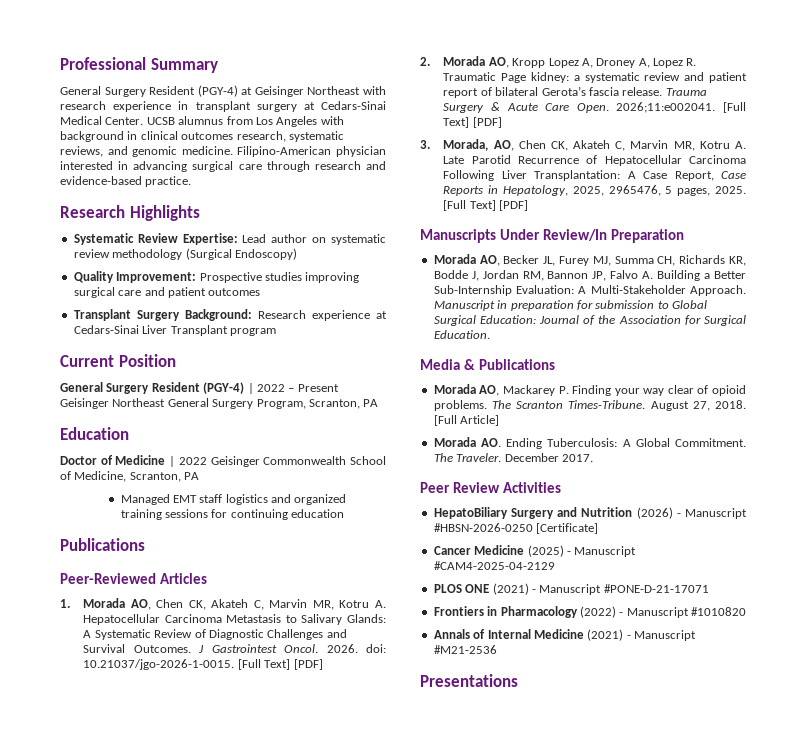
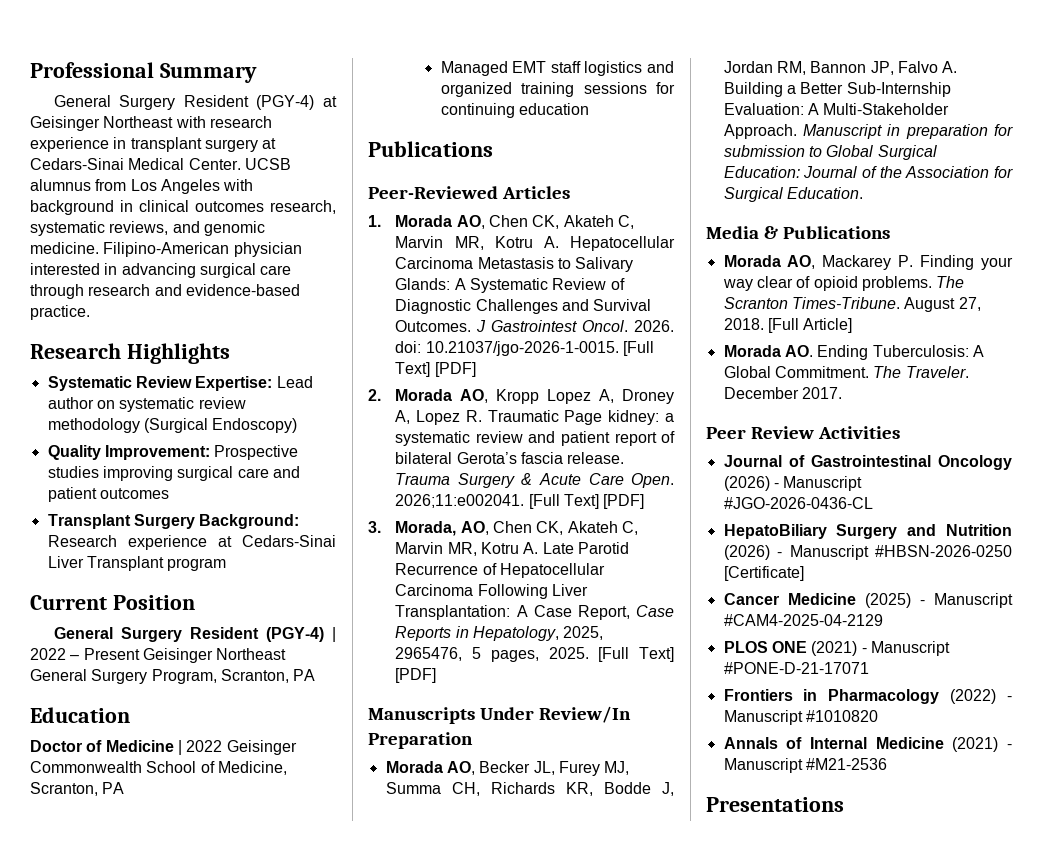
+ Journal of Gastrointestinal Oncology (2026) - Manuscript #JGO-2026-0436-CL

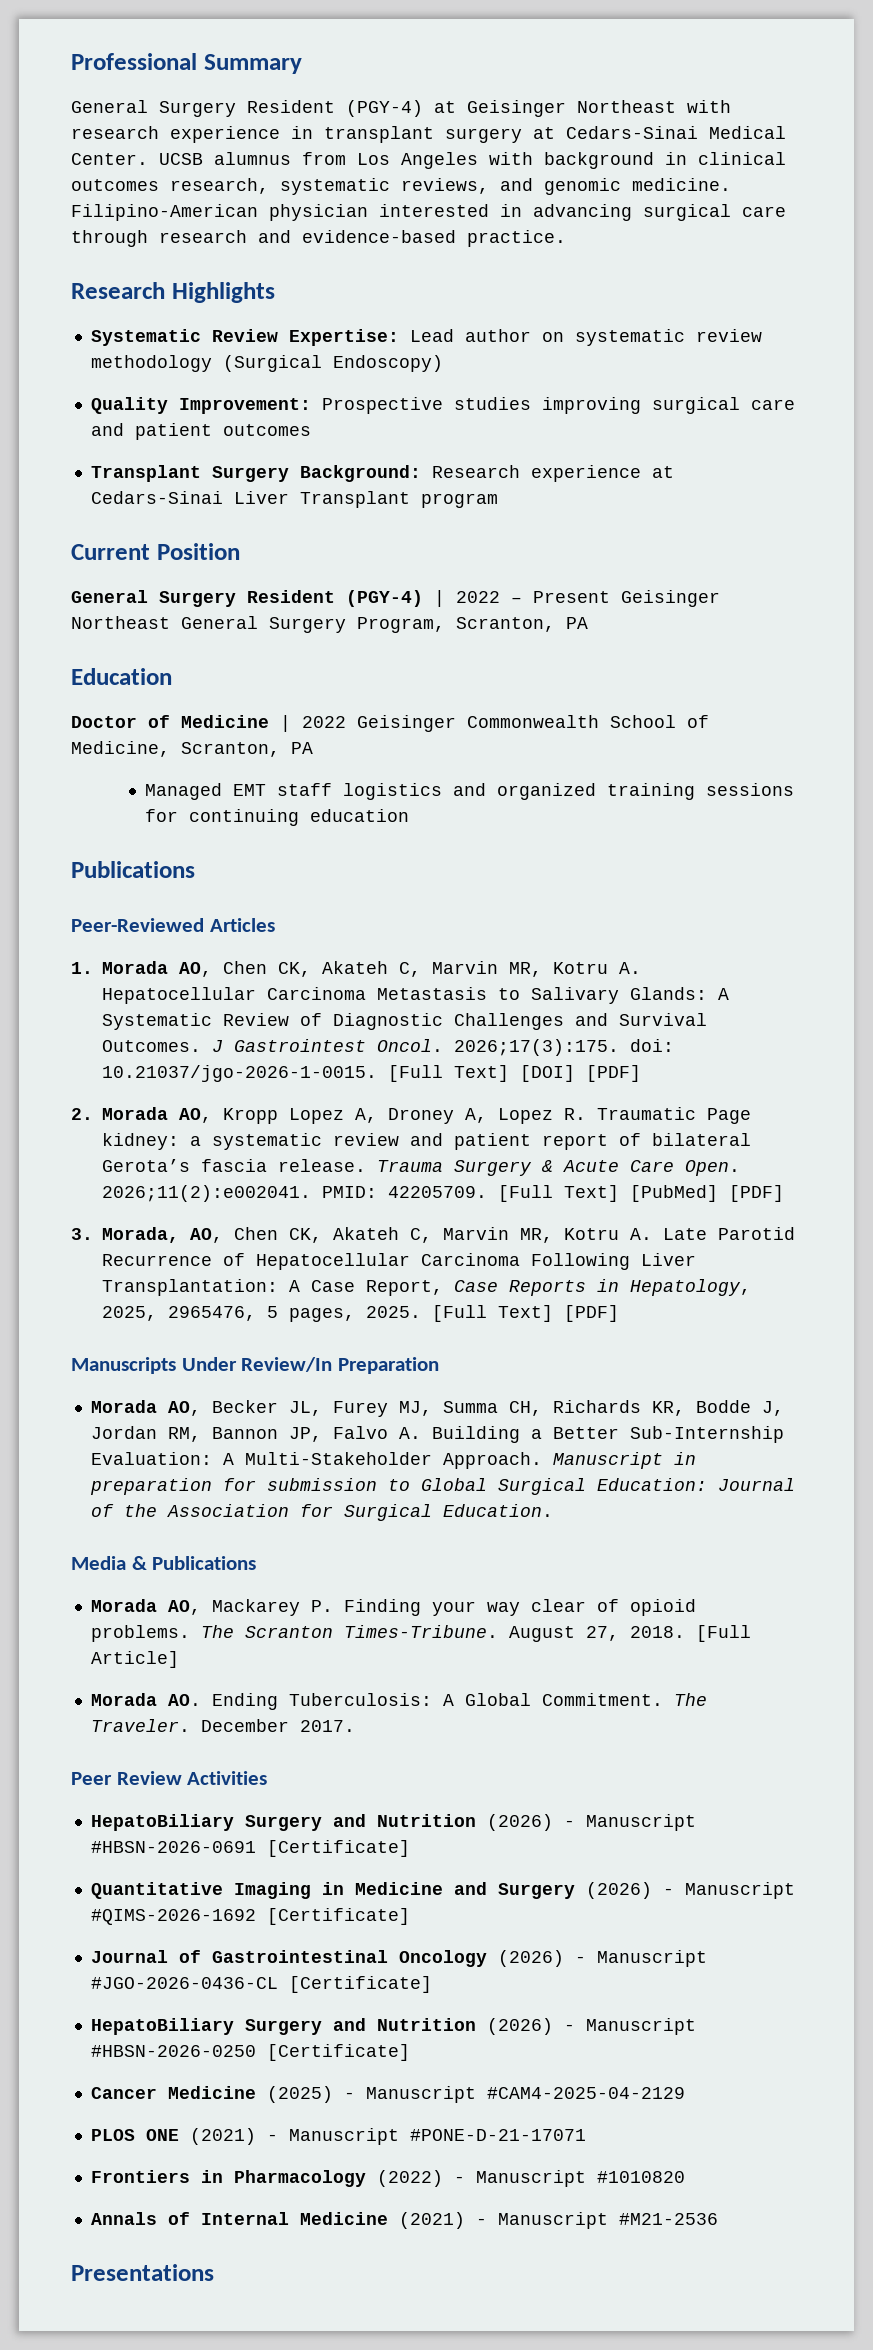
- 2026. doi: 10.21037/jgo-2026-1-0015. [Full Text] [PDF]
+ 2026;17(3):175. doi: 10.21037/jgo-2026-1-0015. [Full Text] [DOI] [PDF]
- 2026;11:e002041. [Full Text] [PDF]
+ 2026;11(2):e002041. PMID: 42205709. [Full Text] [PubMed] [PDF]
+ HepatoBiliary Surgery and Nutrition (2026) - Manuscript #HBSN-2026-0691 [Certificate]
+ Quantitative Imaging in Medicine and Surgery (2026) - Manuscript #QIMS-2026-1692 [Certificate]
- Journal of Gastrointestinal Oncology (2026) - Manuscript #JGO-2026-0436-CL
+ Journal of Gastrointestinal Oncology (2026) - Manuscript #JGO-2026-0436-CL [Certificate]

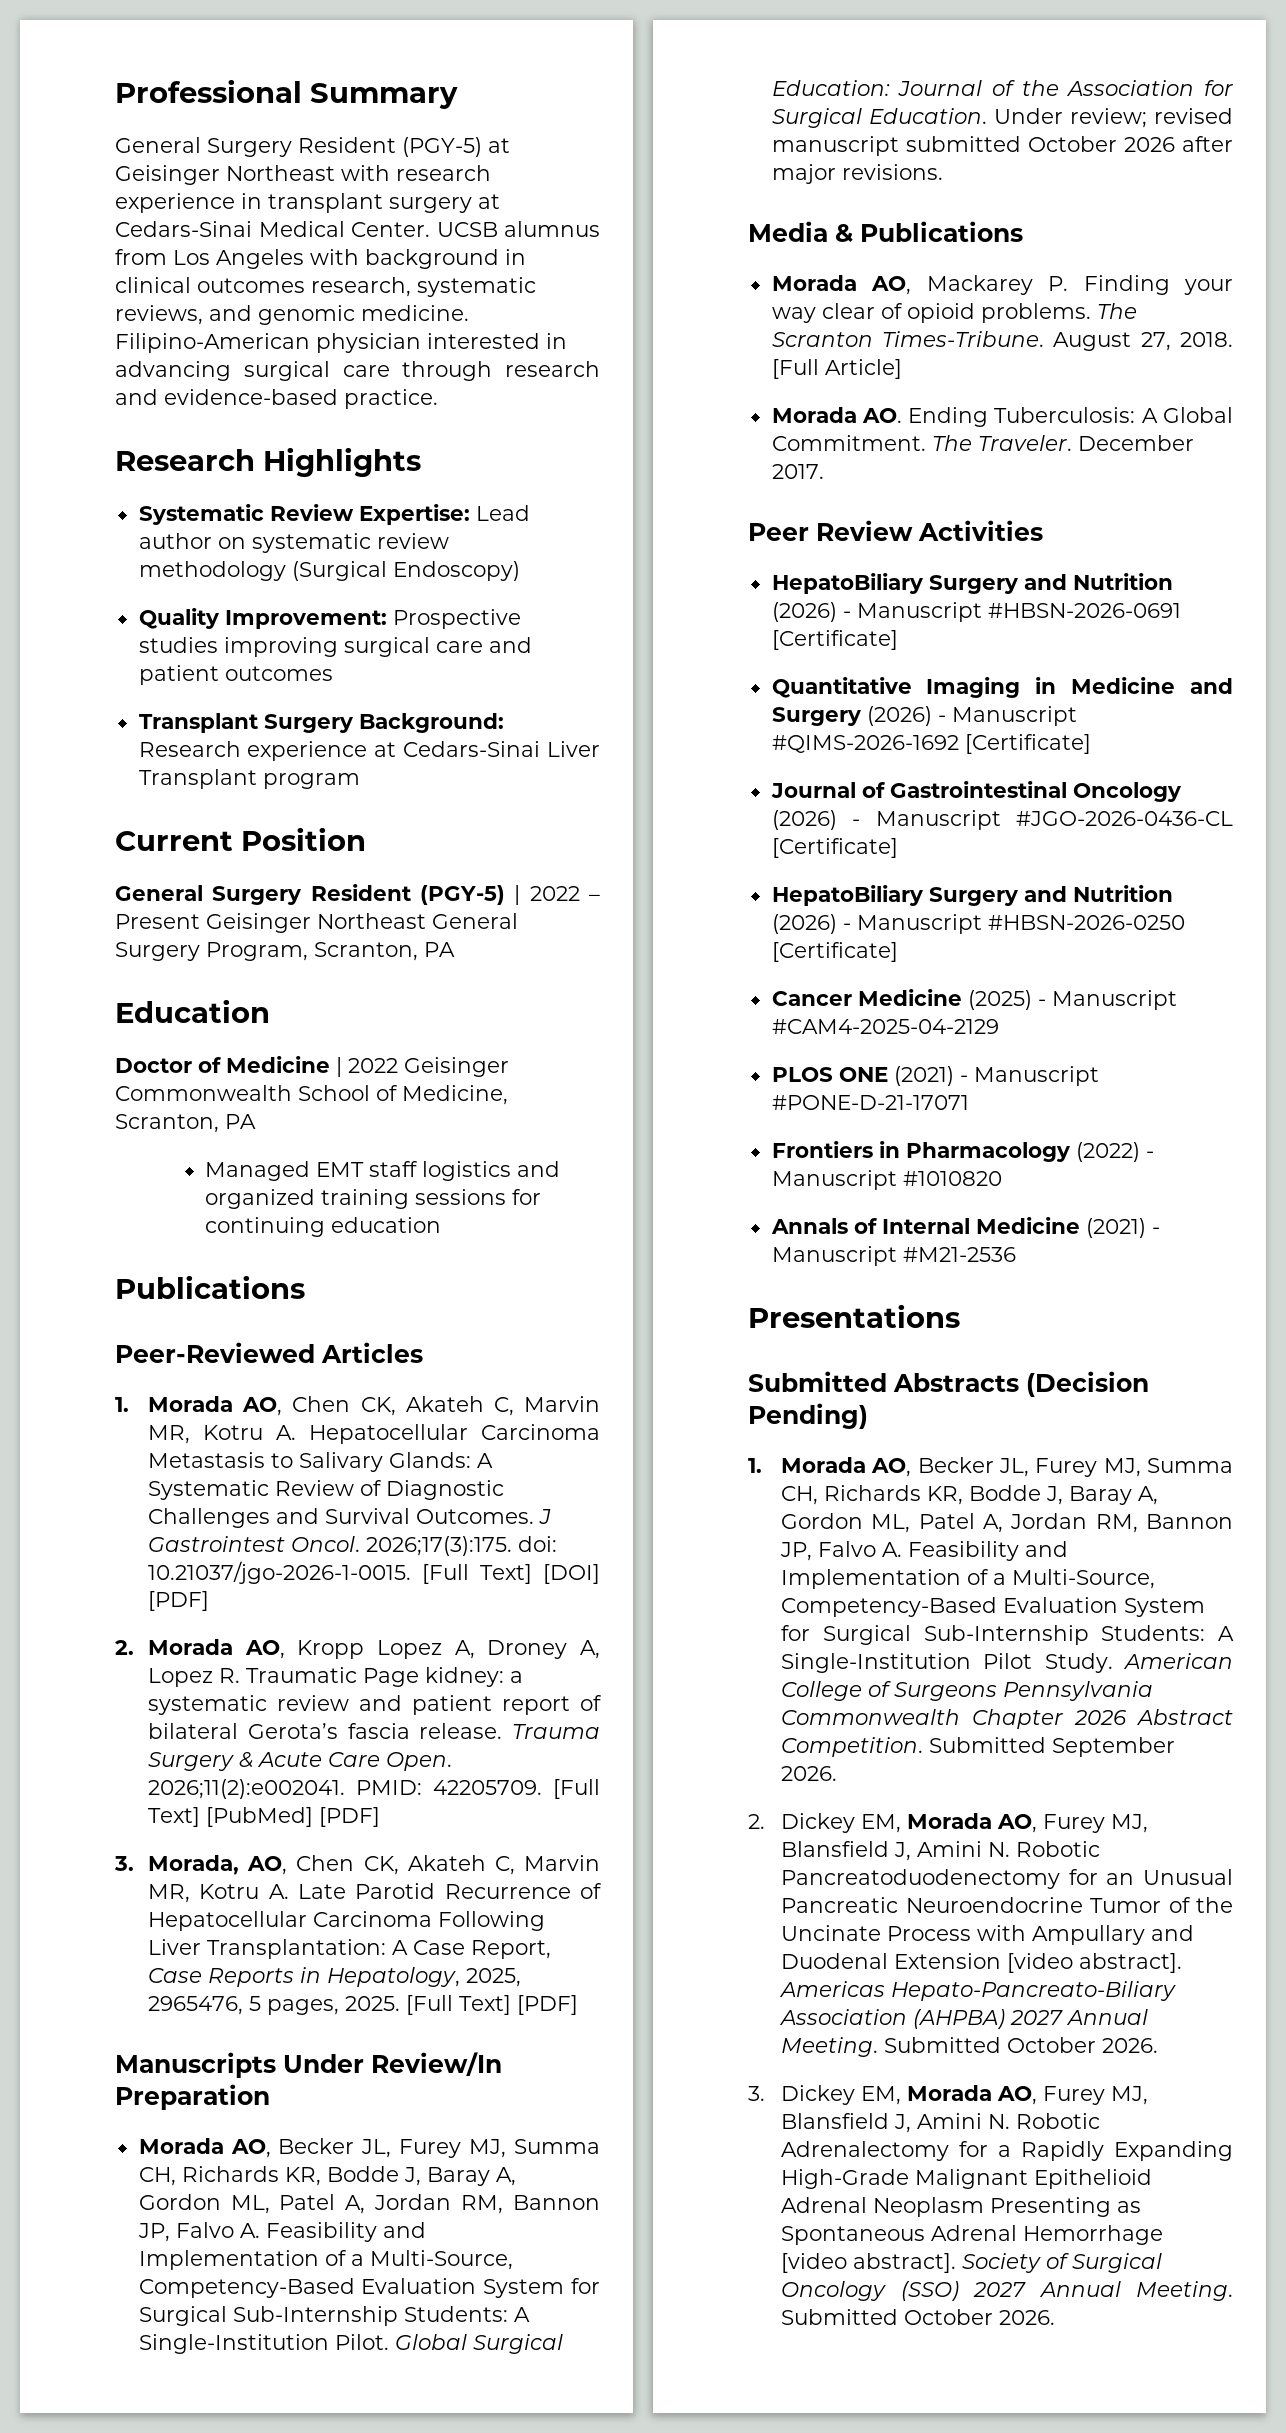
- General Surgery Resident (PGY-4) at Geisinger Northeast with research experience in transplant surgery at Cedars-Sinai Medical Center.
+ General Surgery Resident (PGY-5) at Geisinger Northeast with research experience in transplant surgery at Cedars-Sinai Medical Center.
- General Surgery Resident (PGY-4) | 2022 – Present Geisinger Northeast General Surgery Program, Scranton, PA
+ General Surgery Resident (PGY-5) | 2022 – Present Geisinger Northeast General Surgery Program, Scranton, PA
- Morada AO, Becker JL, Furey MJ, Summa CH, Richards KR, Bodde J, Jordan RM, Bannon JP, Falvo A. Building a Better Sub-Internship Evaluation: A Multi-Stakeholder Approach. Manuscript in preparation for submission to Global Surgical Education: Journal of the Association for Surgical Education.
+ Morada AO, Becker JL, Furey MJ, Summa CH, Richards KR, Bodde J, Baray A, Gordon ML, Patel A, Jordan RM, Bannon JP, Falvo A. Feasibility and Implementation of a Multi-Source, Competency-Based Evaluation System for Surgical Sub-Internship Students: A Single-Institution Pilot. Global Surgical Education: Journal of the Association for Surgical Education. Under review; revised manuscript submitted October 2026 after major revisions.
+ Submitted Abstracts (Decision Pending)
+ 1. Morada AO, Becker JL, Furey MJ, Summa CH, Richards KR, Bodde J, Baray A, Gordon ML, Patel A, Jordan RM, Bannon JP, Falvo A. Feasibility and Implementation of a Multi-Source, Competency-Based Evaluation System for Surgical Sub-Internship Students: A Single-Institution Pilot Study. American College of Surgeons Pennsylvania Commonwealth Chapter 2026 Abstract Competition. Submitted September 2026.
+ 2. Dickey EM, Morada AO, Furey MJ, Blansfield J, Amini N. Robotic Pancreatoduodenectomy for an Unusual Pancreatic Neuroendocrine Tumor of the Uncinate Process with Ampullary and Duodenal Extension [video abstract]. Americas Hepato-Pancreato-Biliary Association (AHPBA) 2027 Annual Meeting. Submitted October 2026.
+ 3. Dickey EM, Morada AO, Furey MJ, Blansfield J, Amini N. Robotic Adrenalectomy for a Rapidly Expanding High-Grade Malignant Epithelioid Adrenal Neoplasm Presenting as Spontaneous Adrenal Hemorrhage [video abstract]. Society of Surgical Oncology (SSO) 2027 Annual Meeting. Submitted October 2026.

